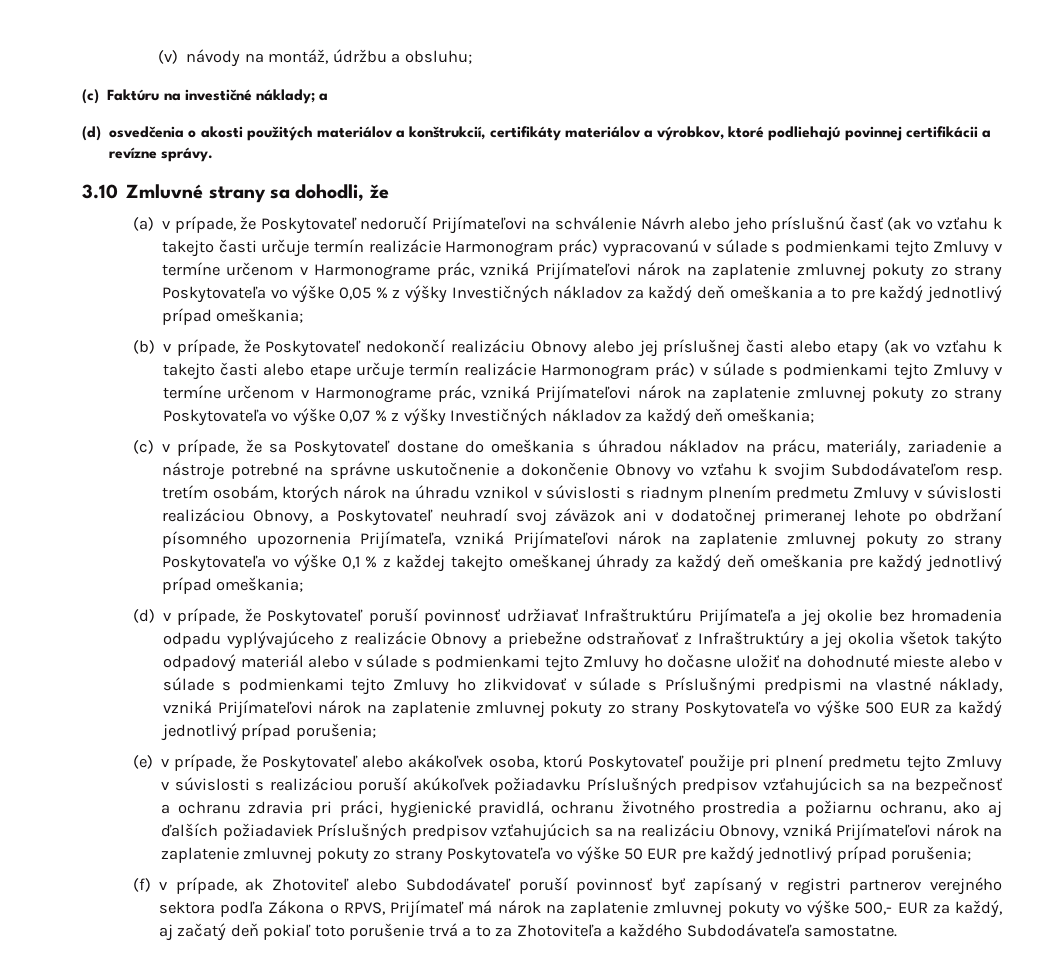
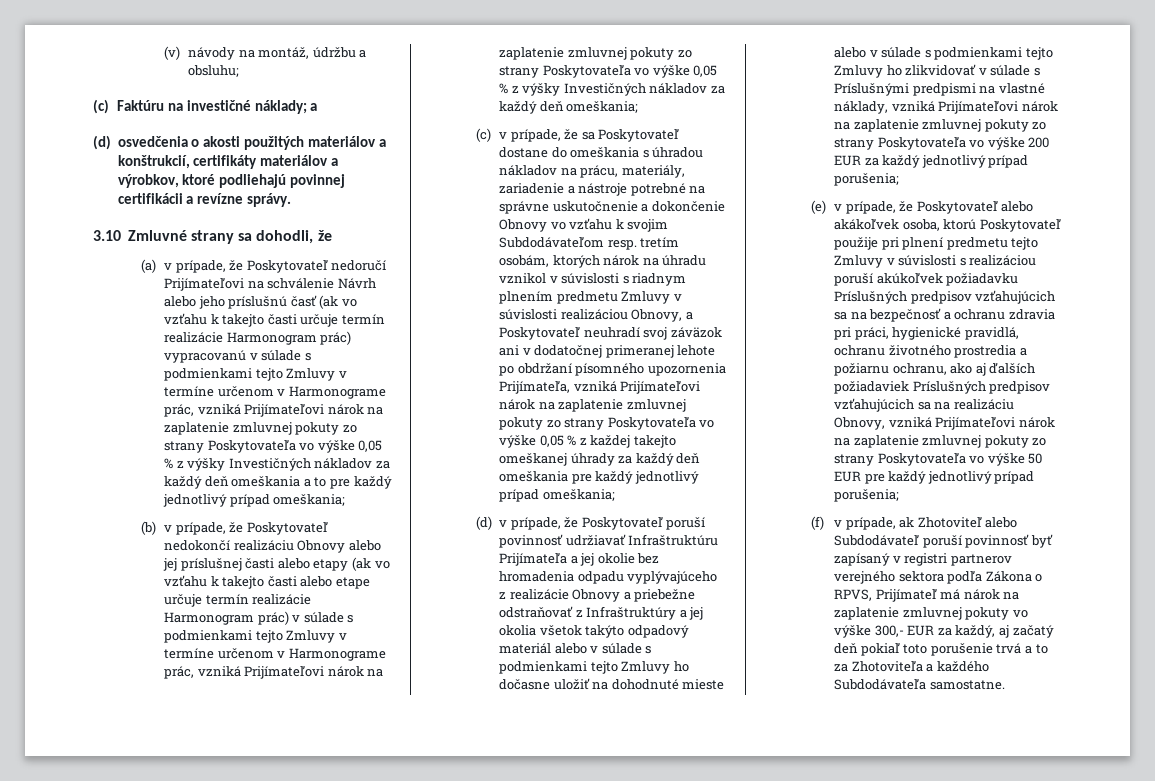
- (b) v prípade, že Poskytovateľ nedokončí realizáciu Obnovy alebo jej príslušnej časti alebo etapy (ak vo vzťahu k takejto časti alebo etape určuje termín realizácie Harmonogram prác) v súlade s podmienkami tejto Zmluvy v termíne určenom v Harmonograme prác, vzniká Prijímateľovi nárok na zaplatenie zmluvnej pokuty zo strany Poskytovateľa vo výške 0,07 % z výšky Investičných nákladov za každý deň omeškania;
+ (b) v prípade, že Poskytovateľ nedokončí realizáciu Obnovy alebo jej príslušnej časti alebo etapy (ak vo vzťahu k takejto časti alebo etape určuje termín realizácie Harmonogram prác) v súlade s podmienkami tejto Zmluvy v termíne určenom v Harmonograme prác, vzniká Prijímateľovi nárok na zaplatenie zmluvnej pokuty zo strany Poskytovateľa vo výške 0,05 % z výšky Investičných nákladov za každý deň omeškania;
- (c) v prípade, že sa Poskytovateľ dostane do omeškania s úhradou nákladov na prácu, materiály, zariadenie a nástroje potrebné na správne uskutočnenie a dokončenie Obnovy vo vzťahu k svojim Subdodávateľom resp. tretím osobám, ktorých nárok na úhradu vznikol v súvislosti s riadnym plnením predmetu Zmluvy v súvislosti realizáciou Obnovy, a Poskytovateľ neuhradí svoj záväzok ani v dodatočnej primeranej lehote po obdržaní písomného upozornenia Prijímateľa, vzniká Prijímateľovi nárok na zaplatenie zmluvnej pokuty zo strany Poskytovateľa vo výške 0,1 % z každej takejto omeškanej úhrady za každý deň omeškania pre každý jednotlivý prípad omeškania;
+ (c) v prípade, že sa Poskytovateľ dostane do omeškania s úhradou nákladov na prácu, materiály, zariadenie a nástroje potrebné na správne uskutočnenie a dokončenie Obnovy vo vzťahu k svojim Subdodávateľom resp. tretím osobám, ktorých nárok na úhradu vznikol v súvislosti s riadnym plnením predmetu Zmluvy v súvislosti realizáciou Obnovy, a Poskytovateľ neuhradí svoj záväzok ani v dodatočnej primeranej lehote po obdržaní písomného upozornenia Prijímateľa, vzniká Prijímateľovi nárok na zaplatenie zmluvnej pokuty zo strany Poskytovateľa vo výške 0,05 % z každej takejto omeškanej úhrady za každý deň omeškania pre každý jednotlivý prípad omeškania;
- (d) v prípade, že Poskytovateľ poruší povinnosť udržiavať Infraštruktúru Prijímateľa a jej okolie bez hromadenia odpadu vyplývajúceho z realizácie Obnovy a priebežne odstraňovať z Infraštruktúry a jej okolia všetok takýto odpadový materiál alebo v súlade s podmienkami tejto Zmluvy ho dočasne uložiť na dohodnuté mieste alebo v súlade s podmienkami tejto Zmluvy ho zlikvidovať v súlade s Príslušnými predpismi na vlastné náklady, vzniká Prijímateľovi nárok na zaplatenie zmluvnej pokuty zo strany Poskytovateľa vo výške 500 EUR za každý jednotlivý prípad porušenia;
+ (d) v prípade, že Poskytovateľ poruší povinnosť udržiavať Infraštruktúru Prijímateľa a jej okolie bez hromadenia odpadu vyplývajúceho z realizácie Obnovy a priebežne odstraňovať z Infraštruktúry a jej okolia všetok takýto odpadový materiál alebo v súlade s podmienkami tejto Zmluvy ho dočasne uložiť na dohodnuté mieste alebo v súlade s podmienkami tejto Zmluvy ho zlikvidovať v súlade s Príslušnými predpismi na vlastné náklady, vzniká Prijímateľovi nárok na zaplatenie zmluvnej pokuty zo strany Poskytovateľa vo výške 200 EUR za každý jednotlivý prípad porušenia;
- (f) v prípade, ak Zhotoviteľ alebo Subdodávateľ poruší povinnosť byť zapísaný v registri partnerov verejného sektora podľa Zákona o RPVS, Prijímateľ má nárok na zaplatenie zmluvnej pokuty vo výške 500,- EUR za každý, aj začatý deň pokiaľ toto porušenie trvá a to za Zhotoviteľa a každého Subdodávateľa samostatne.
+ (f) v prípade, ak Zhotoviteľ alebo Subdodávateľ poruší povinnosť byť zapísaný v registri partnerov verejného sektora podľa Zákona o RPVS, Prijímateľ má nárok na zaplatenie zmluvnej pokuty vo výške 300,- EUR za každý, aj začatý deň pokiaľ toto porušenie trvá a to za Zhotoviteľa a každého Subdodávateľa samostatne.

